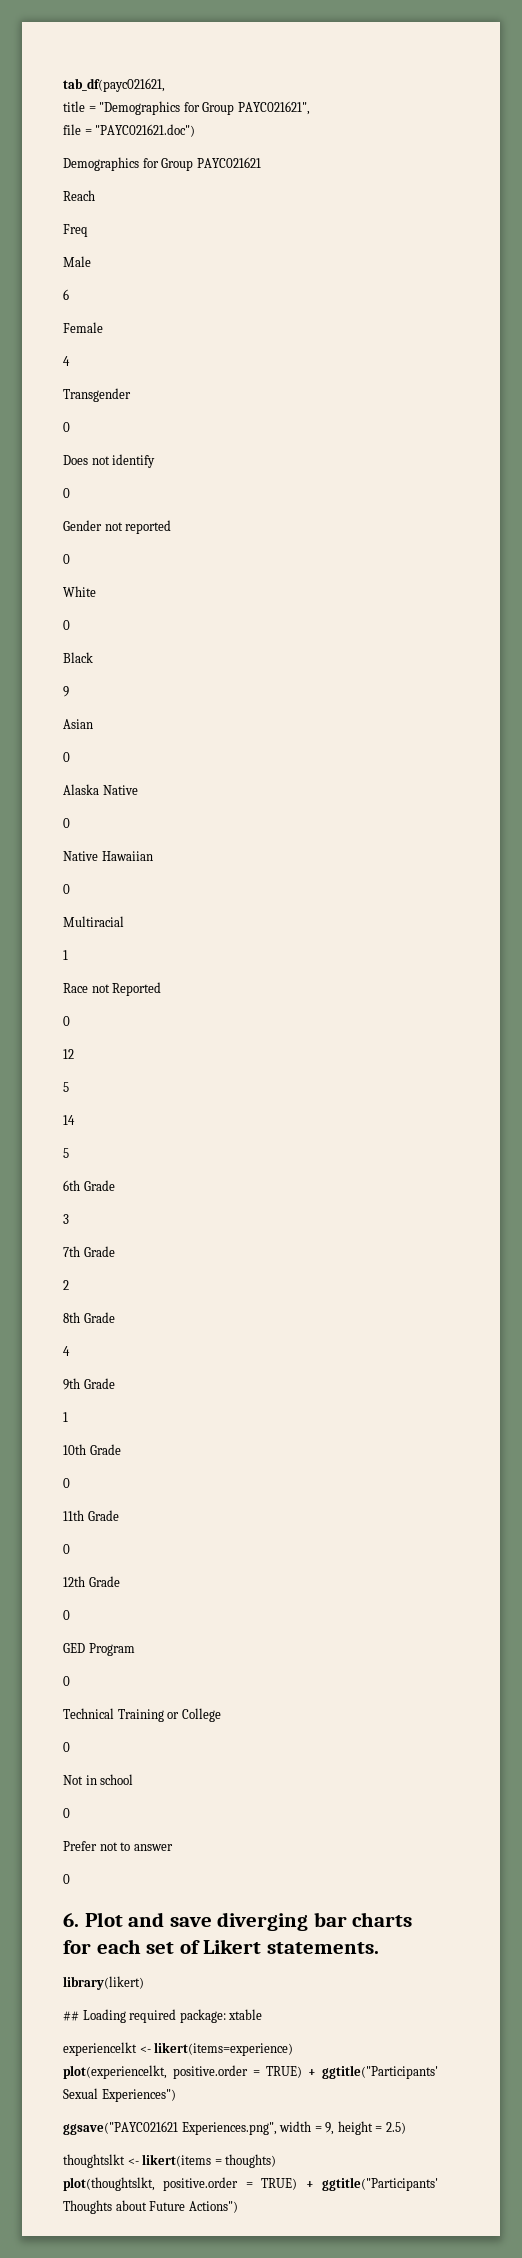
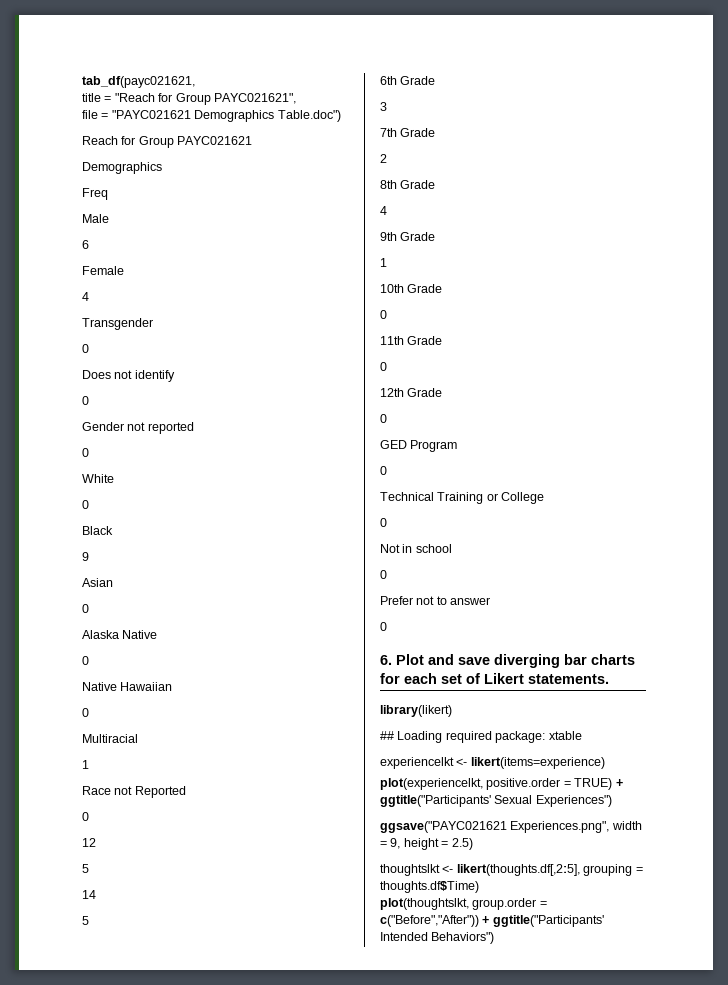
- title = "Demographics for Group PAYC021621",
+ title = "Reach for Group PAYC021621",
- file = "PAYC021621.doc")
- Demographics for Group PAYC021621
- Reach
+ file = "PAYC021621 Demographics Table.doc")
+ Reach for Group PAYC021621
+ Demographics
- thoughtslkt <- likert(items = thoughts)
- plot(thoughtslkt, positive.order = TRUE) + ggtitle("Participants' Thoughts about Future Actions")
+ thoughtslkt <- likert(thoughts.df[,2:5], grouping = thoughts.df$Time)
+ plot(thoughtslkt, group.order = c("Before","After")) + ggtitle("Participants' Intended Behaviors")

